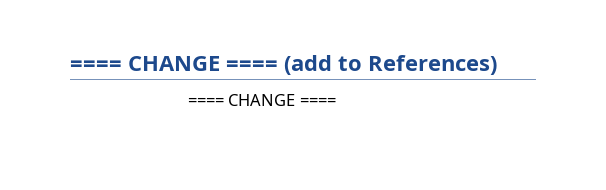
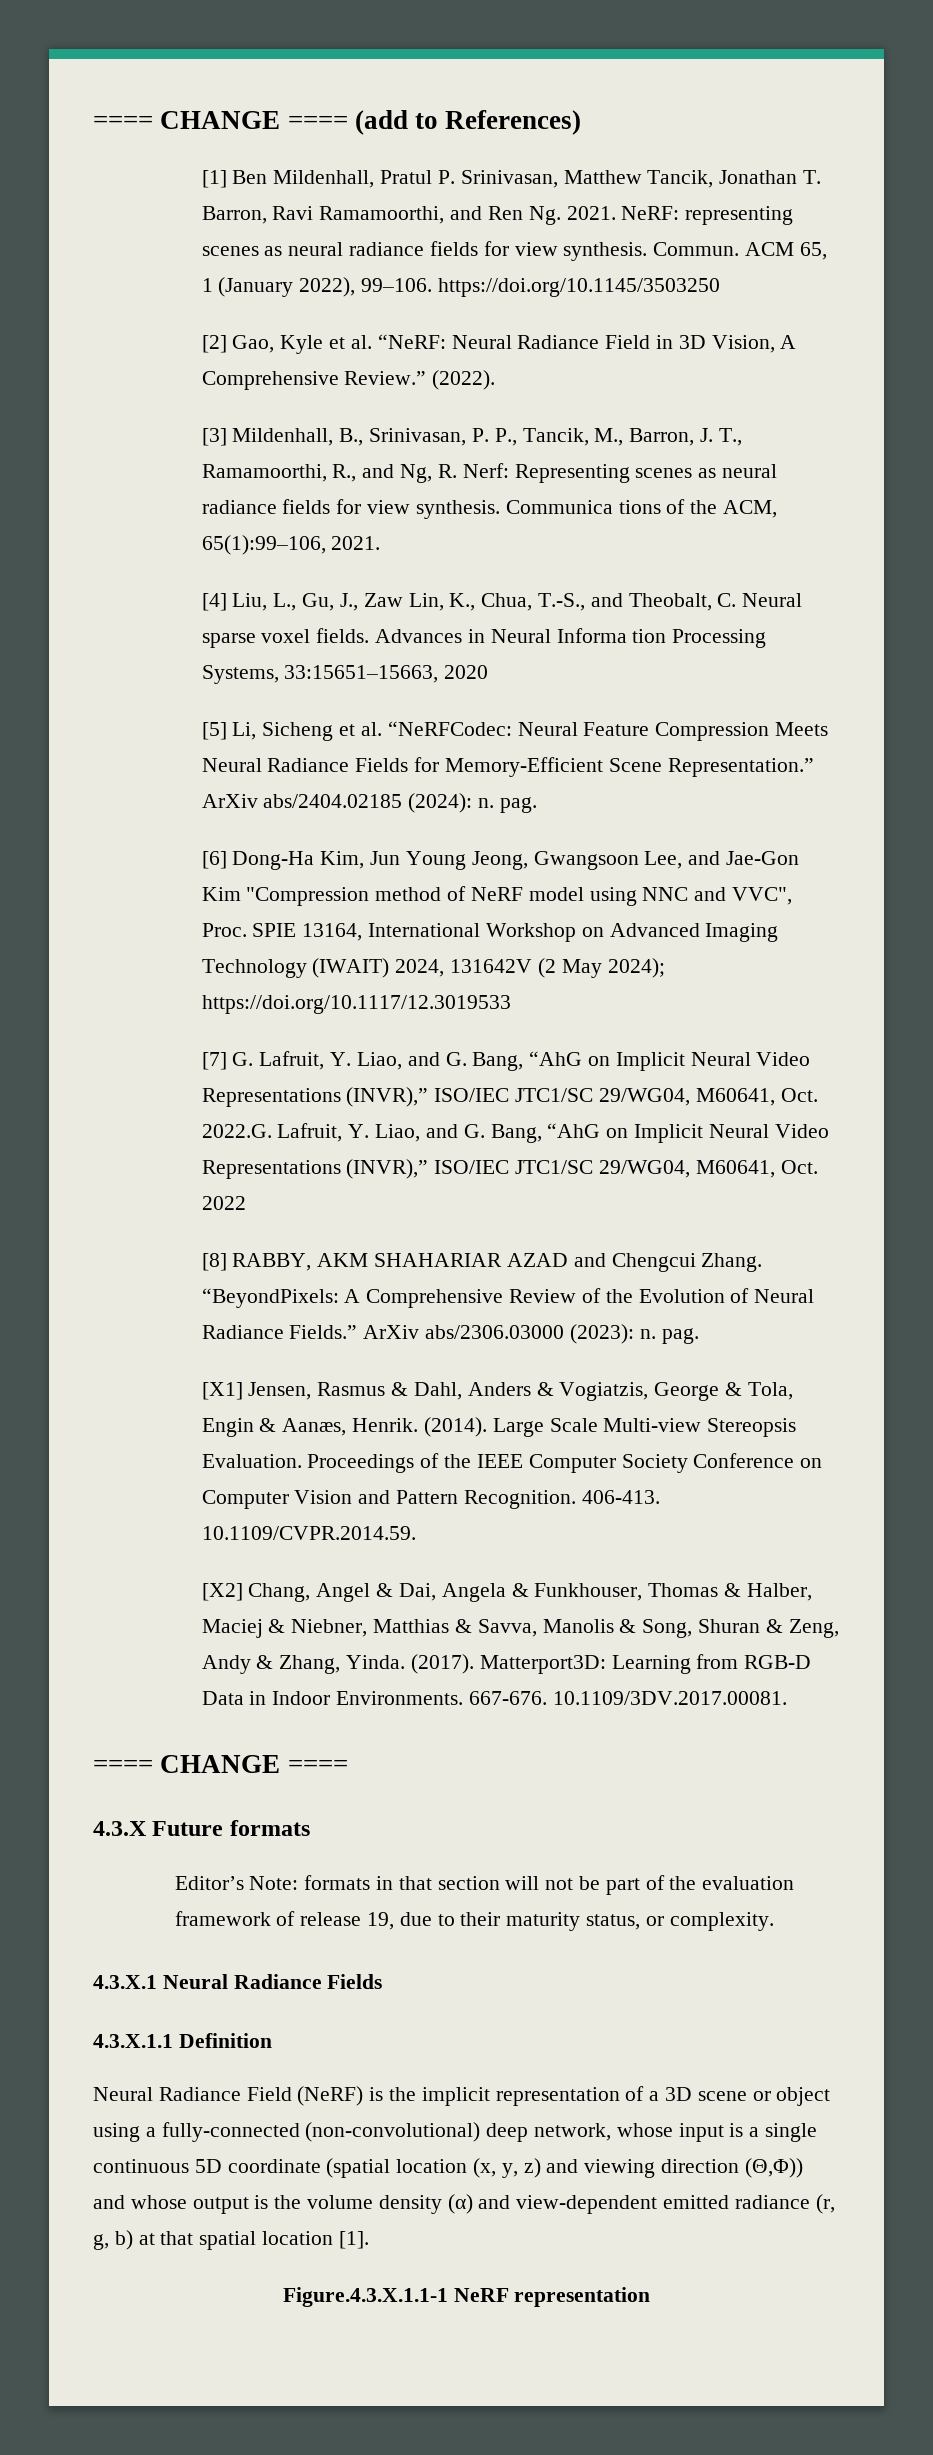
  ==== CHANGE ==== (add to References)
+ [1] Ben Mildenhall, Pratul P. Srinivasan, Matthew Tancik, Jonathan T. Barron, Ravi Ramamoorthi, and Ren Ng. 2021. NeRF: representing scenes as neural radiance fields for view synthesis. Commun. ACM 65, 1 (January 2022), 99–106. https://doi.org/10.1145/3503250
+ [2] Gao, Kyle et al. “NeRF: Neural Radiance Field in 3D Vision, A Comprehensive Review.” (2022).
+ [3] Mildenhall, B., Srinivasan, P. P., Tancik, M., Barron, J. T., Ramamoorthi, R., and Ng, R. Nerf: Representing scenes as neural radiance fields for view synthesis. Communica tions of the ACM, 65(1):99–106, 2021.
+ [4] Liu, L., Gu, J., Zaw Lin, K., Chua, T.-S., and Theobalt, C. Neural sparse voxel fields. Advances in Neural Informa tion Processing Systems, 33:15651–15663, 2020
+ [5] Li, Sicheng et al. “NeRFCodec: Neural Feature Compression Meets Neural Radiance Fields for Memory-Efficient Scene Representation.” ArXiv abs/2404.02185 (2024): n. pag.
+ [6] Dong-Ha Kim, Jun Young Jeong, Gwangsoon Lee, and Jae-Gon Kim "Compression method of NeRF model using NNC and VVC", Proc. SPIE 13164, International Workshop on Advanced Imaging Technology (IWAIT) 2024, 131642V (2 May 2024); https://doi.org/10.1117/12.3019533
+ [7] G. Lafruit, Y. Liao, and G. Bang, “AhG on Implicit Neural Video Representations (INVR),” ISO/IEC JTC1/SC 29/WG04, M60641, Oct. 2022.G. Lafruit, Y. Liao, and G. Bang, “AhG on Implicit Neural Video Representations (INVR),” ISO/IEC JTC1/SC 29/WG04, M60641, Oct. 2022
+ [8] RABBY, AKM SHAHARIAR AZAD and Chengcui Zhang. “BeyondPixels: A Comprehensive Review of the Evolution of Neural Radiance Fields.” ArXiv abs/2306.03000 (2023): n. pag.
+ [X1] Jensen, Rasmus & Dahl, Anders & Vogiatzis, George & Tola, Engin & Aanæs, Henrik. (2014). Large Scale Multi-view Stereopsis Evaluation. Proceedings of the IEEE Computer Society Conference on Computer Vision and Pattern Recognition. 406-413. 10.1109/CVPR.2014.59.
+ [X2] Chang, Angel & Dai, Angela & Funkhouser, Thomas & Halber, Maciej & Niebner, Matthias & Savva, Manolis & Song, Shuran & Zeng, Andy & Zhang, Yinda. (2017). Matterport3D: Learning from RGB-D Data in Indoor Environments. 667-676. 10.1109/3DV.2017.00081.
  ==== CHANGE ====
+ 4.3.X Future formats
+ Editor’s Note: formats in that section will not be part of the evaluation framework of release 19, due to their maturity status, or complexity.
+ 4.3.X.1 Neural Radiance Fields
+ 4.3.X.1.1 Definition
+ Neural Radiance Field (NeRF) is the implicit representation of a 3D scene or object using a fully-connected (non-convolutional) deep network, whose input is a single continuous 5D coordinate (spatial location (x, y, z) and viewing direction (Θ,Φ)) and whose output is the volume density (α) and view-dependent emitted radiance (r, g, b) at that spatial location [1].
+ Figure.4.3.X.1.1-1 NeRF representation

